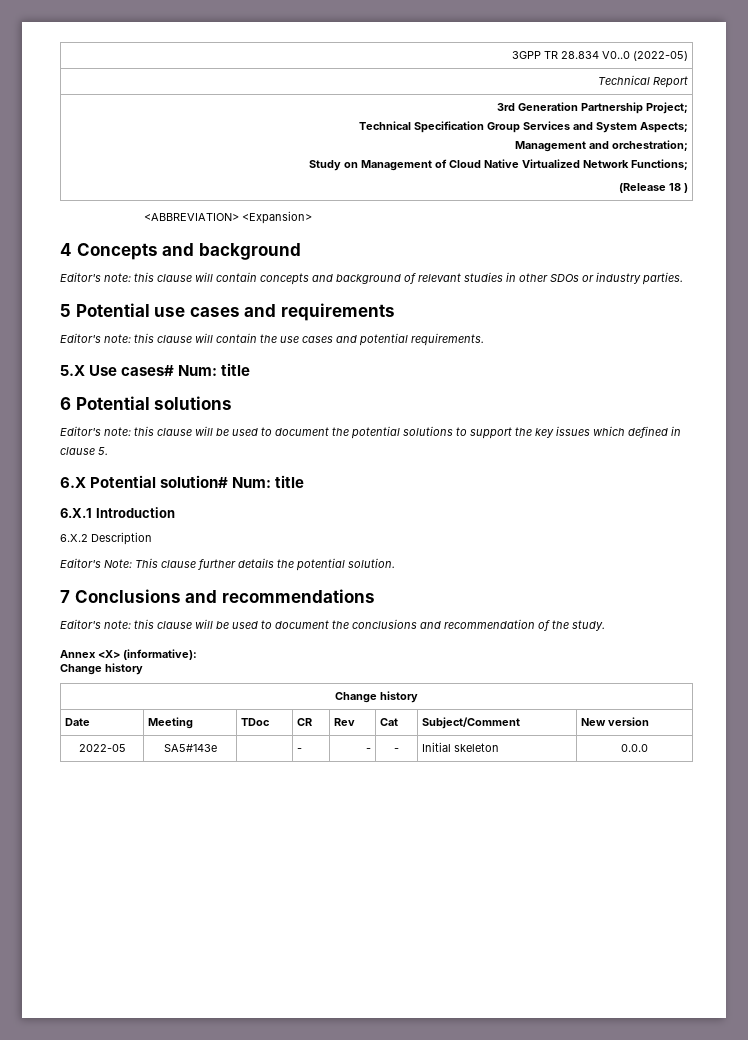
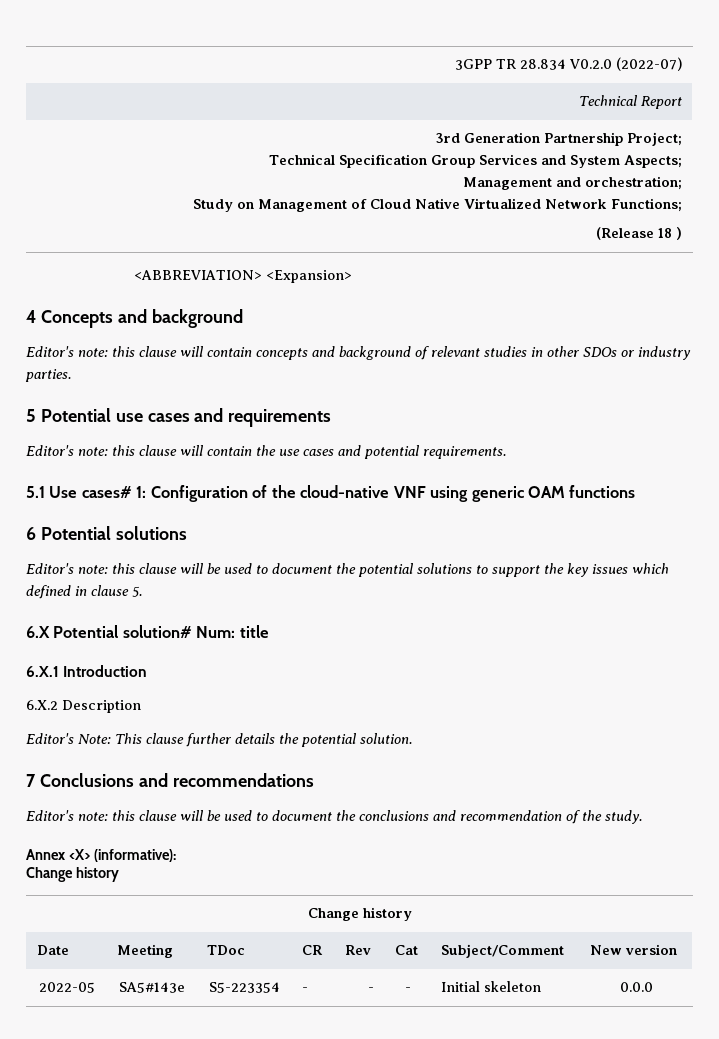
- 3GPP TR 28.834 V0..0 (2022-05)
+ 3GPP TR 28.834 V0.2.0 (2022-07)
- 5.X Use cases# Num: title
+ 5.1 Use cases# 1: Configuration of the cloud-native VNF using generic OAM functions
- 2022-05 | SA5#143e | | - | - | - | Initial skeleton | 0.0.0
+ 2022-05 | SA5#143e | S5-223354 | - | - | - | Initial skeleton | 0.0.0

